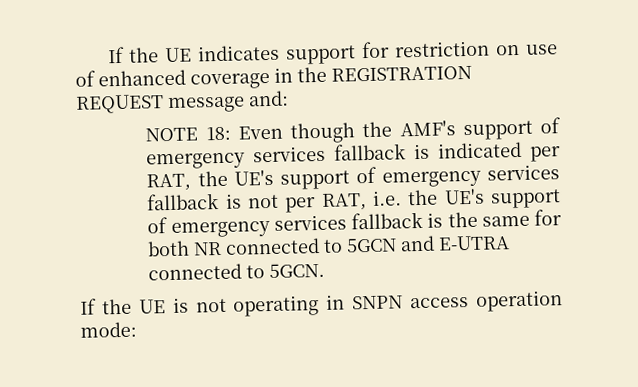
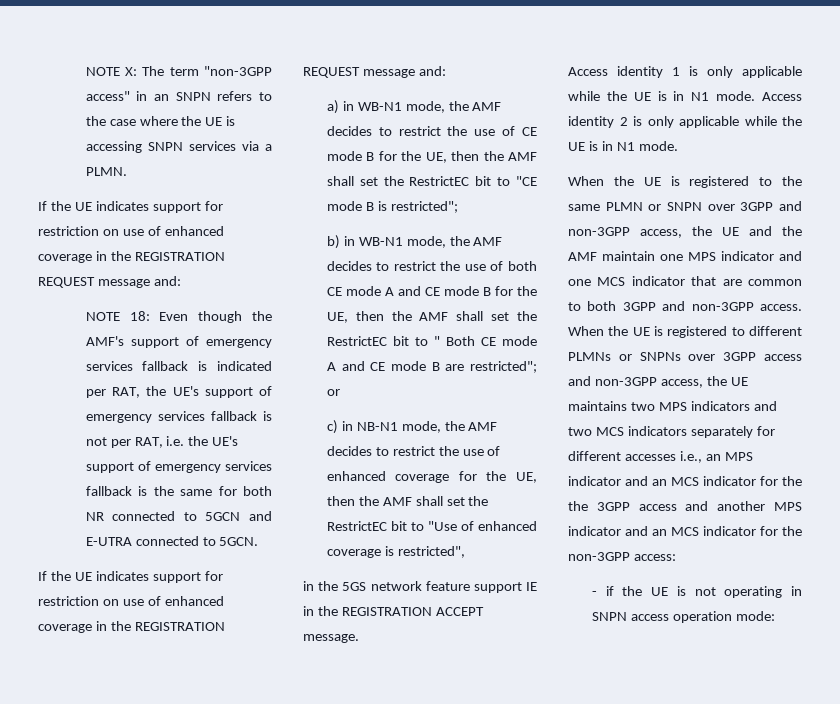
+ NOTE X: The term "non-3GPP access" in an SNPN refers to the case where the UE is accessing SNPN services via a PLMN.
  NOTE 18: Even though the AMF's support of emergency services fallback is indicated per RAT, the UE's support of emergency services fallback is not per RAT, i.e. the UE's support of emergency services fallback is the same for both NR connected to 5GCN and E-UTRA connected to 5GCN.
- If the UE is not operating in SNPN access operation mode:
+ If the UE indicates support for restriction on use of enhanced coverage in the REGISTRATION REQUEST message and:
+ a) in WB-N1 mode, the AMF decides to restrict the use of CE mode B for the UE, then the AMF shall set the RestrictEC bit to "CE mode B is restricted";
+ b) in WB-N1 mode, the AMF decides to restrict the use of both CE mode A and CE mode B for the UE, then the AMF shall set the RestrictEC bit to " Both CE mode A and CE mode B are restricted"; or
+ c) in NB-N1 mode, the AMF decides to restrict the use of enhanced coverage for the UE, then the AMF shall set the RestrictEC bit to "Use of enhanced coverage is restricted",
+ in the 5GS network feature support IE in the REGISTRATION ACCEPT message.
+ Access identity 1 is only applicable while the UE is in N1 mode. Access identity 2 is only applicable while the UE is in N1 mode.
+ When the UE is registered to the same PLMN or SNPN over 3GPP and non-3GPP access, the UE and the AMF maintain one MPS indicator and one MCS indicator that are common to both 3GPP and non-3GPP access. When the UE is registered to different PLMNs or SNPNs over 3GPP access and non-3GPP access, the UE maintains two MPS indicators and two MCS indicators separately for different accesses i.e., an MPS indicator and an MCS indicator for the the 3GPP access and another MPS indicator and an MCS indicator for the non-3GPP access:
+ - if the UE is not operating in SNPN access operation mode:

